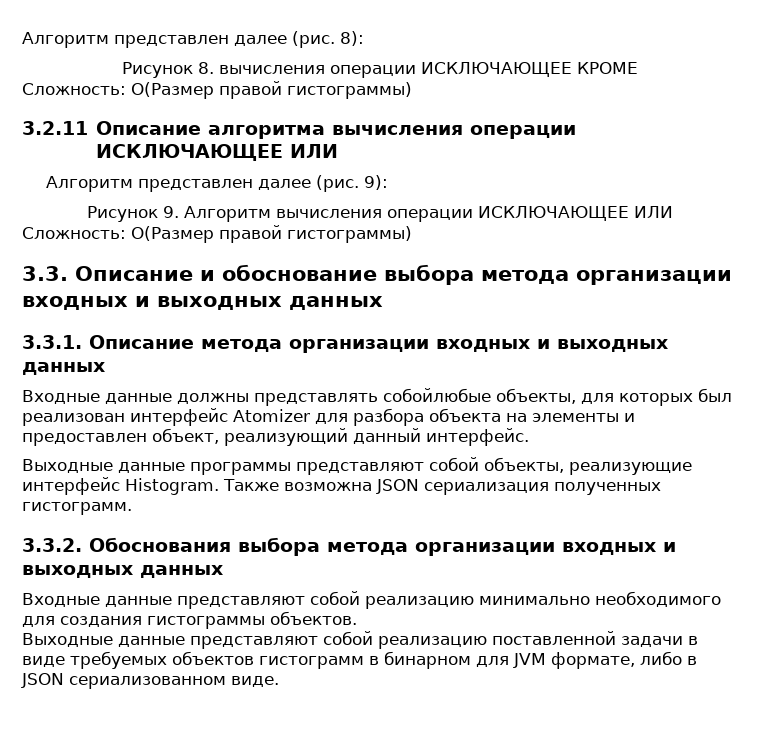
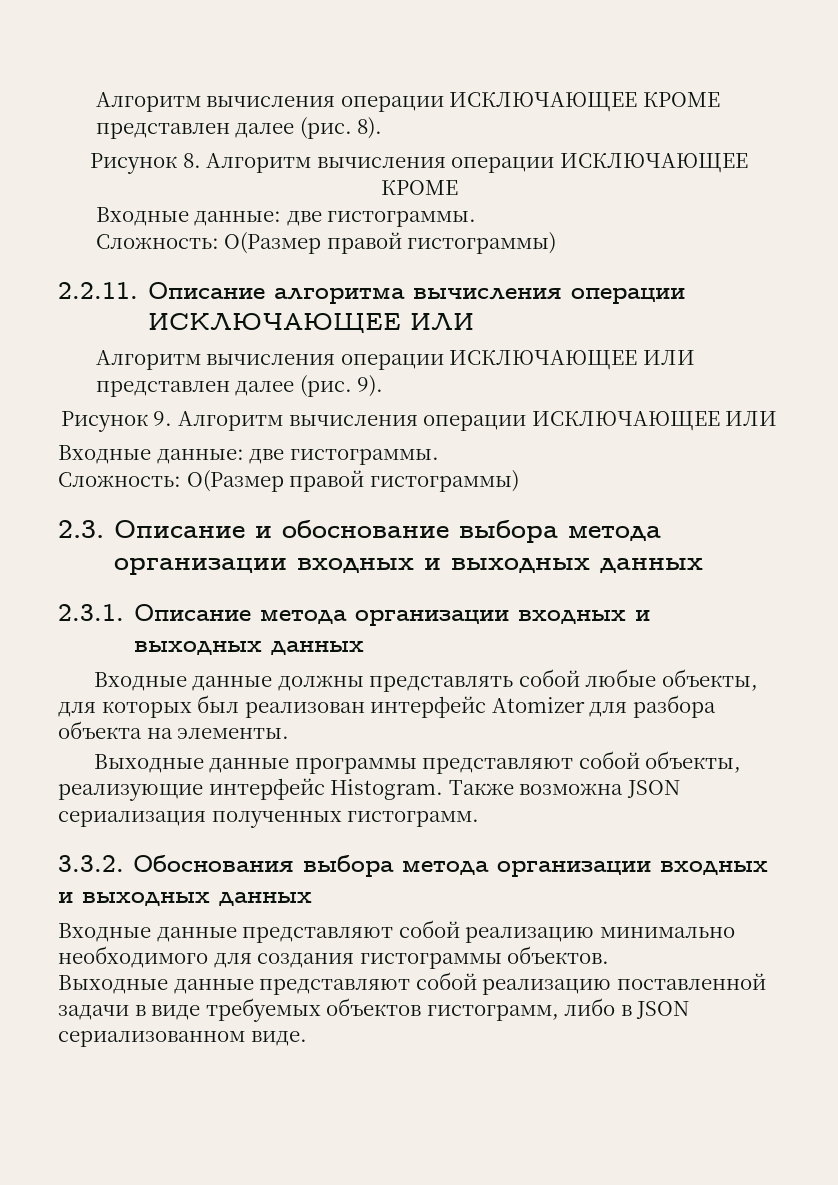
- Алгоритм представлен далее (рис. 8):
- Рисунок 8. вычисления операции ИСКЛЮЧАЮЩЕЕ КРОМЕ
+ Алгоритм вычисления операции ИСКЛЮЧАЮЩЕЕ КРОМЕ представлен далее (рис. 8).
+ Рисунок 8. Алгоритм вычисления операции ИСКЛЮЧАЮЩЕЕ КРОМЕ
+ Входные данные: две гистограммы.
  Сложность: О(Размер правой гистограммы)
- 3.2.11 Описание алгоритма вычисления операции ИСКЛЮЧАЮЩЕЕ ИЛИ
+ 2.2.11. Описание алгоритма вычисления операции ИСКЛЮЧАЮЩЕЕ ИЛИ
- Алгоритм представлен далее (рис. 9):
+ Алгоритм вычисления операции ИСКЛЮЧАЮЩЕЕ ИЛИ представлен далее (рис. 9).
  Рисунок 9. Алгоритм вычисления операции ИСКЛЮЧАЮЩЕЕ ИЛИ
+ Входные данные: две гистограммы.
  Сложность: О(Размер правой гистограммы)
- 3.3. Описание и обоснование выбора метода организации входных и выходных данных
+ 2.3. Описание и обоснование выбора метода организации входных и выходных данных
- 3.3.1. Описание метода организации входных и выходных данных
+ 2.3.1. Описание метода организации входных и выходных данных
- Входные данные должны представлять собойлюбые объекты, для которых был реализован интерфейс Atomizer для разбора объекта на элементы и предоставлен объект, реализующий данный интерфейс.
+ Входные данные должны представлять собой любые объекты, для которых был реализован интерфейс Atomizer для разбора объекта на элементы.
- Выходные данные представляют собой реализацию поставленной задачи в виде требуемых объектов гистограмм в бинарном для JVM формате, либо в JSON сериализованном виде.
+ Выходные данные представляют собой реализацию поставленной задачи в виде требуемых объектов гистограмм, либо в JSON сериализованном виде.

